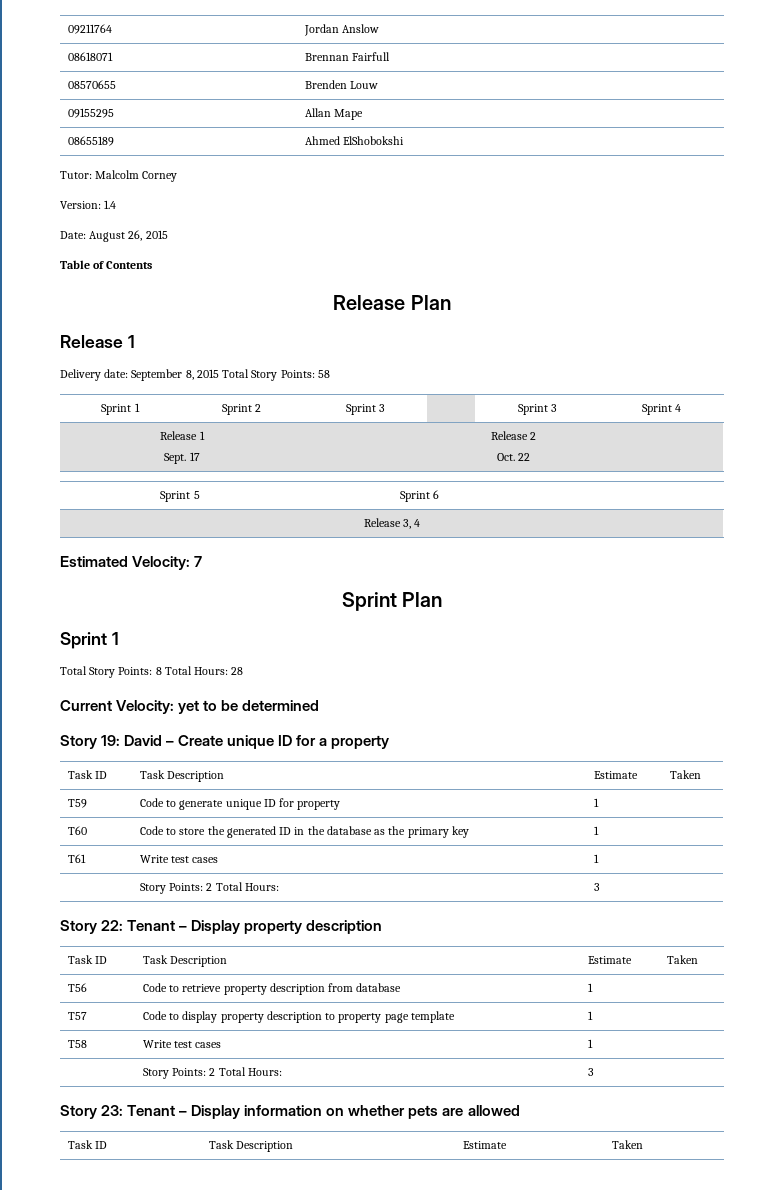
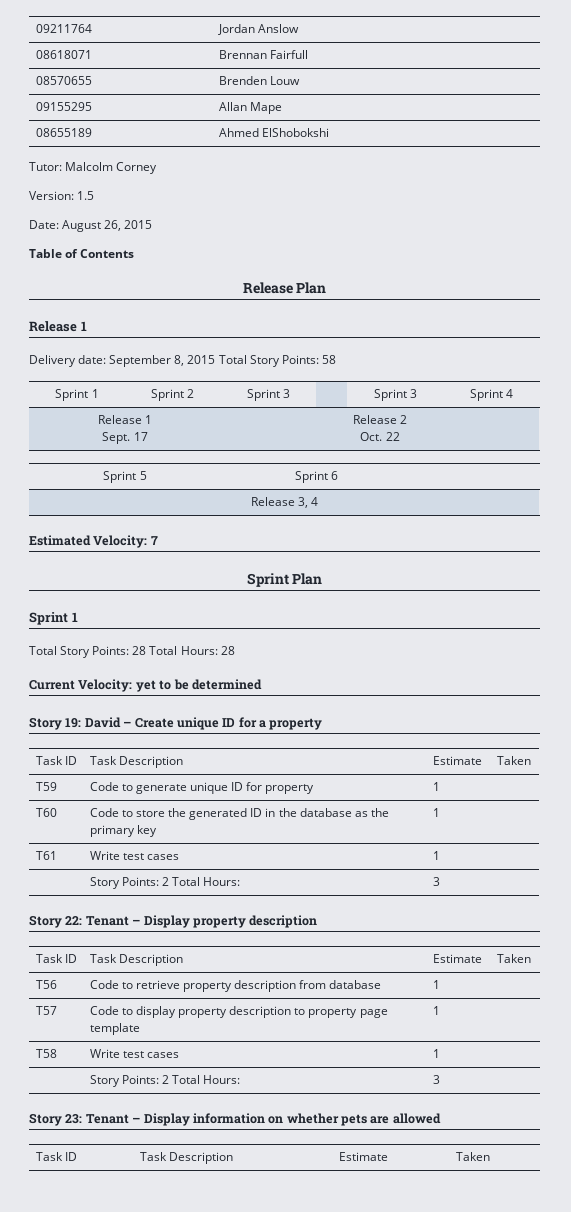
- Version: 1.4
+ Version: 1.5
- Total Story Points: 8 Total Hours: 28
+ Total Story Points: 28 Total Hours: 28

